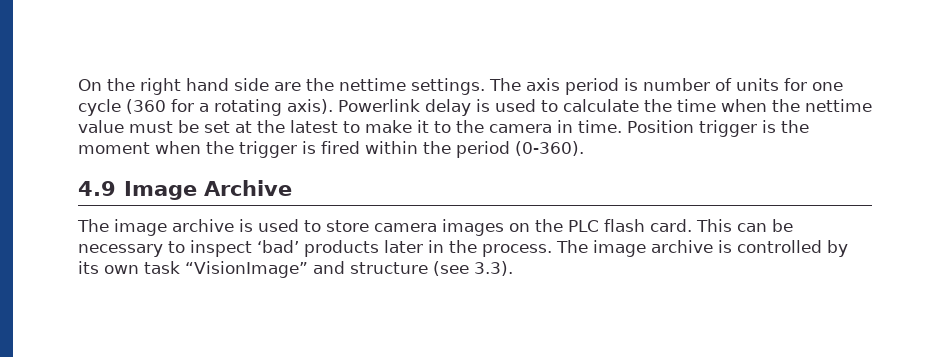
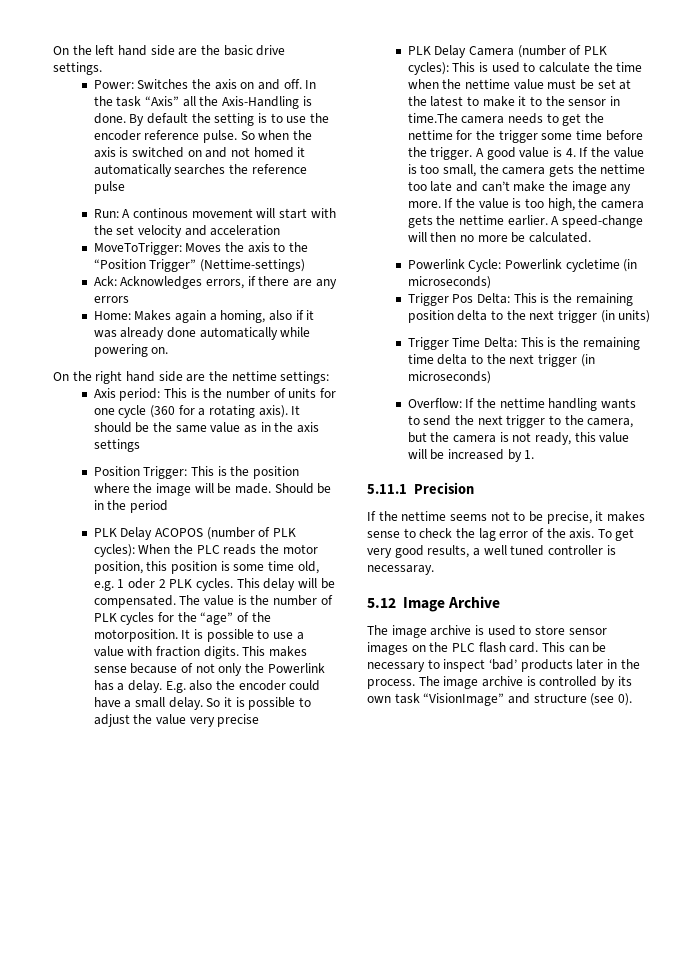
- On the right hand side are the nettime settings. The axis period is number of units for one cycle (360 for a rotating axis).
+ On the left hand side are the basic drive settings.
+ Power: Switches the axis on and off. In the task “Axis” all the Axis-Handling is done. By default the setting is to use the encoder reference pulse. So when the axis is switched on and not homed it automatically searches the reference pulse
+ Run: A continous movement will start with the set velocity and acceleration
+ MoveToTrigger: Moves the axis to the “Position Trigger” (Nettime-settings)
+ Ack: Acknowledges errors, if there are any errors
+ Home: Makes again a homing, also if it was already done automatically while powering on.
+ On the right hand side are the nettime settings:
+ Axis period: This is the number of units for one cycle (360 for a rotating axis).
- Powerlink delay is used to calculate the time when the nettime value must be set at the latest to make it to the camera in time. Position trigger is the moment when the trigger is fired within the period (0-360).
- 4.9 Image Archive
+ It should be the same value as in the axis settings
+ Position Trigger: This is the position where the image will be made. Should be in the period
+ PLK Delay ACOPOS (number of PLK cycles): When the PLC reads the motor position, this position is some time old, e.g. 1 oder 2 PLK cycles. This delay will be compensated. The value is the number of PLK cycles for the “age” of the motorposition. It is possible to use a value with fraction digits. This makes sense because of not only the Powerlink has a delay. E.g. also the encoder could have a small delay. So it is possible to adjust the value very precise
+ PLK Delay Camera (number of PLK cycles): This is used to calculate the time when the nettime value must be set at the latest to make it to the sensor in time.The camera needs to get the nettime for the trigger some time before the trigger. A good value is 4. If the value is too small, the camera gets the nettime too late and can’t make the image any more. If the value is too high, the camera gets the nettime earlier. A speed-change will then no more be calculated.
+ Powerlink Cycle: Powerlink cycletime (in microseconds)
+ Trigger Pos Delta: This is the remaining position delta to the next trigger (in units)
+ Trigger Time Delta: This is the remaining time delta to the next trigger (in microseconds)
+ Overflow: If the nettime handling wants to send the next trigger to the camera, but the camera is not ready, this value will be increased by 1.
+ 5.11.1 Precision
+ If the nettime seems not to be precise, it makes sense to check the lag error of the axis. To get very good results, a well tuned controller is necessaray.
+ 5.12 Image Archive
- The image archive is used to store camera images on the PLC flash card.
+ The image archive is used to store sensor images on the PLC flash card.
- The image archive is controlled by its own task “VisionImage” and structure (see 3.3).
+ The image archive is controlled by its own task “VisionImage” and structure (see 0).

